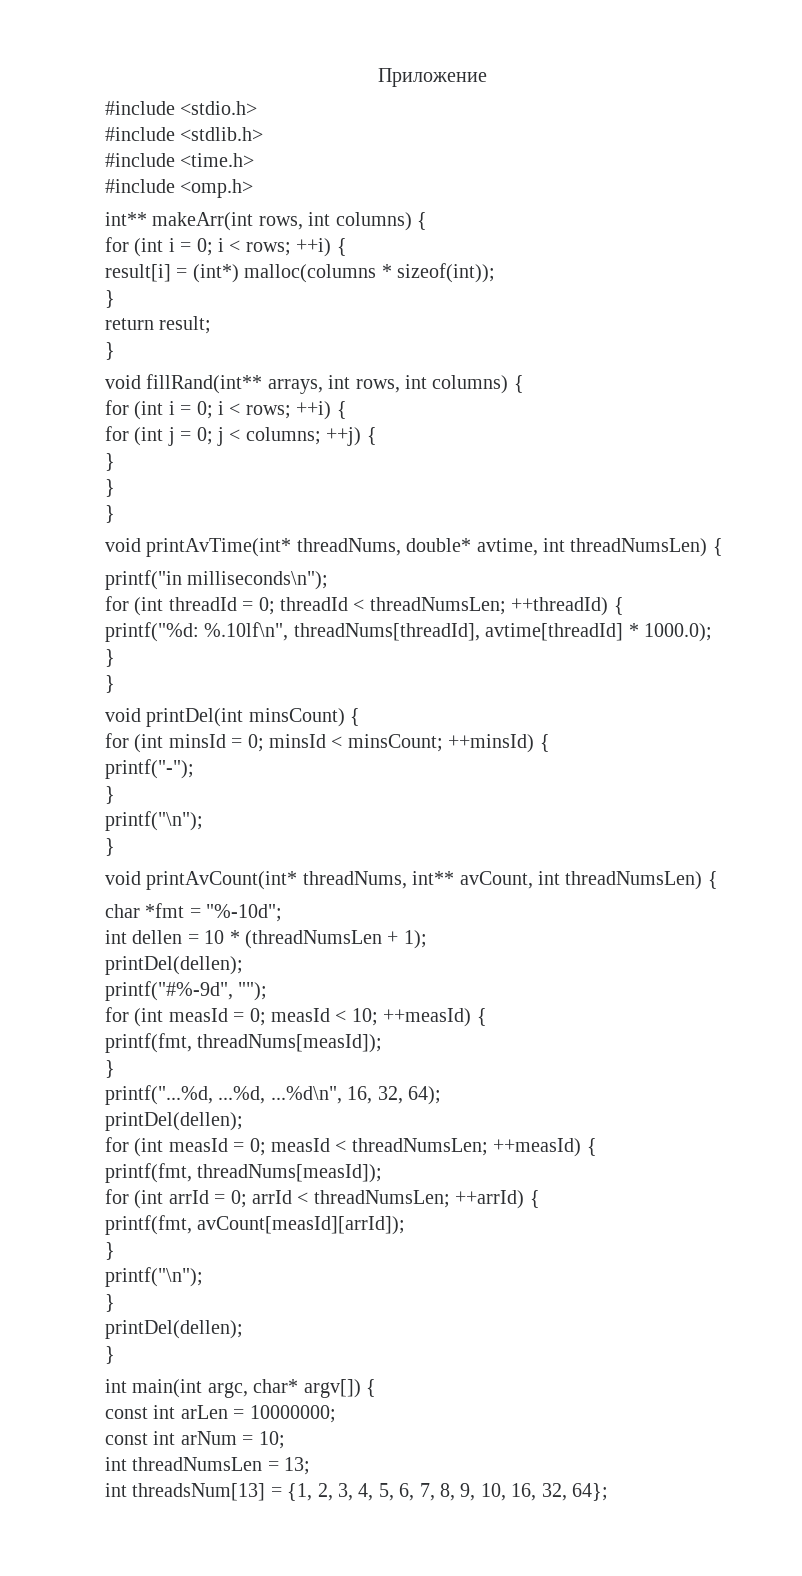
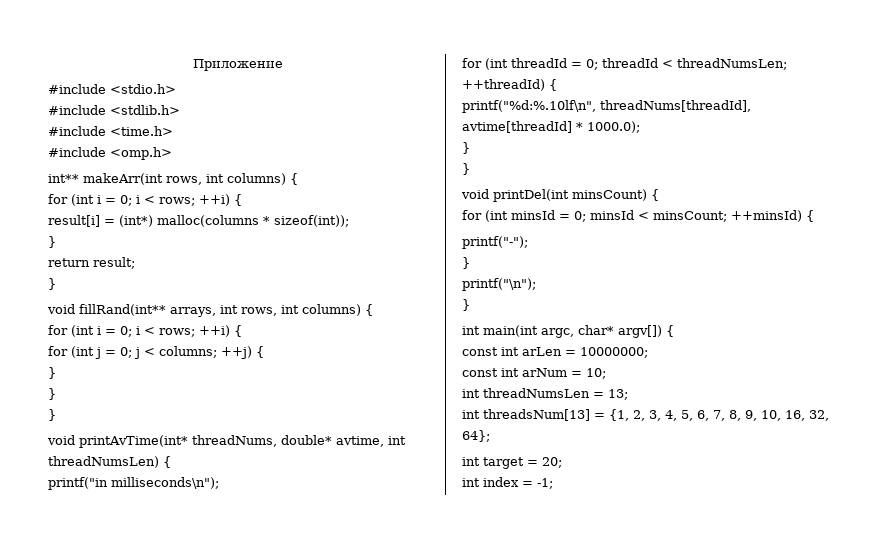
- printf("%d: %.10lf\n", threadNums[threadId], avtime[threadId] * 1000.0);
+ printf("%d:%.10lf\n", threadNums[threadId], avtime[threadId] * 1000.0);
- void printAvCount(int* threadNums, int** avCount, int threadNumsLen) {
- char *fmt = "%-10d";
- int dellen = 10 * (threadNumsLen + 1);
- printDel(dellen);
- printf("#%-9d", "");
- for (int measId = 0; measId < 10; ++measId) {
- printf(fmt, threadNums[measId]);
- }
- printf("...%d, ...%d, ...%d\n", 16, 32, 64);
- printDel(dellen);
- for (int measId = 0; measId < threadNumsLen; ++measId) {
- printf(fmt, threadNums[measId]);
- for (int arrId = 0; arrId < threadNumsLen; ++arrId) {
- printf(fmt, avCount[measId][arrId]);
- }
- printf("\n");
- }
- printDel(dellen);
- }
+ int target = 20;
+ int index = -1;

